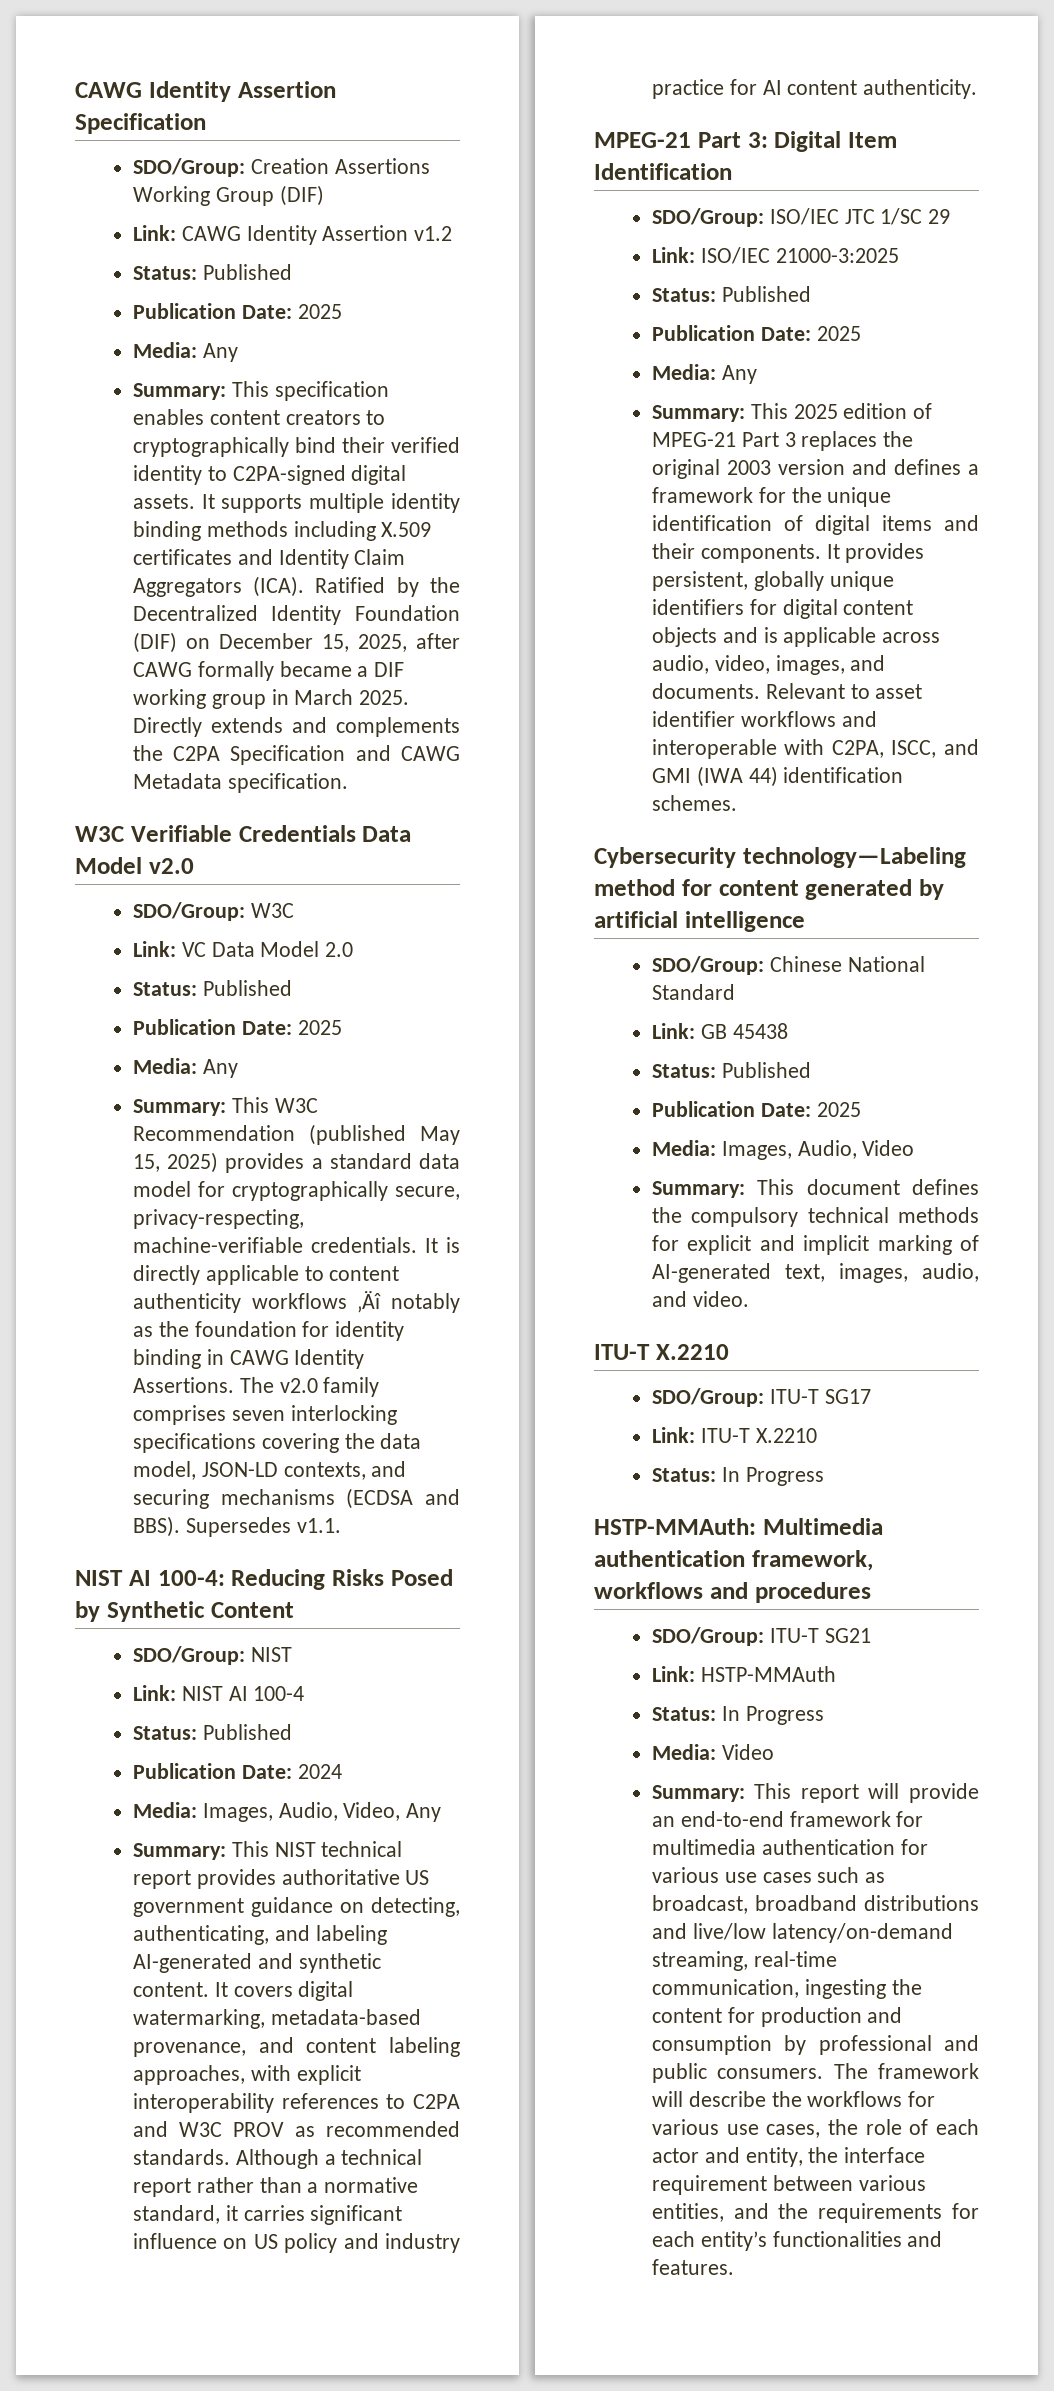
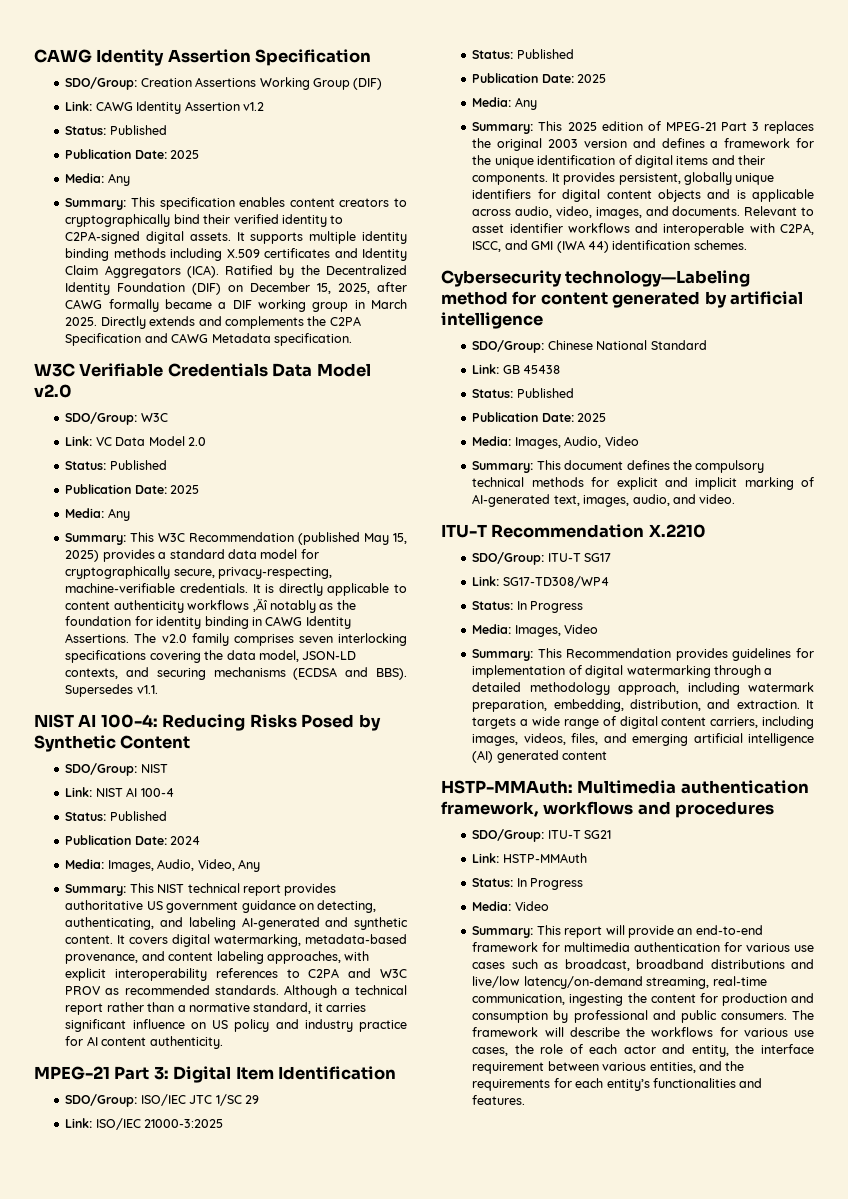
  Summary: This document defines the compulsory technical methods for explicit and implicit marking of AI-generated text, images, audio, and video.
- ITU-T X.2210
+ ITU-T Recommendation X.2210
- Link: ITU-T X.2210
+ Link: SG17-TD308/WP4
  Status: In Progress
+ Media: Images, Video
+ Summary: This Recommendation provides guidelines for implementation of digital watermarking through a detailed methodology approach, including watermark preparation, embedding, distribution, and extraction. It targets a wide range of digital content carriers, including images, videos, files, and emerging artificial intelligence (AI) generated content

